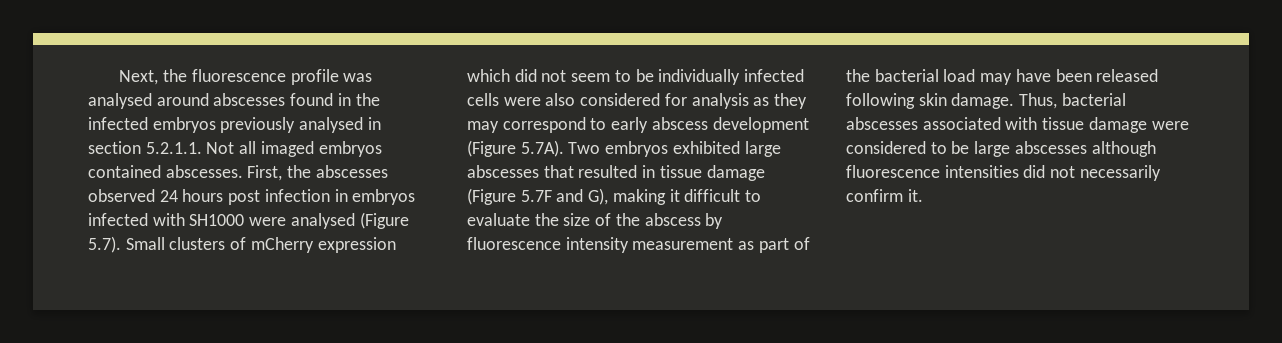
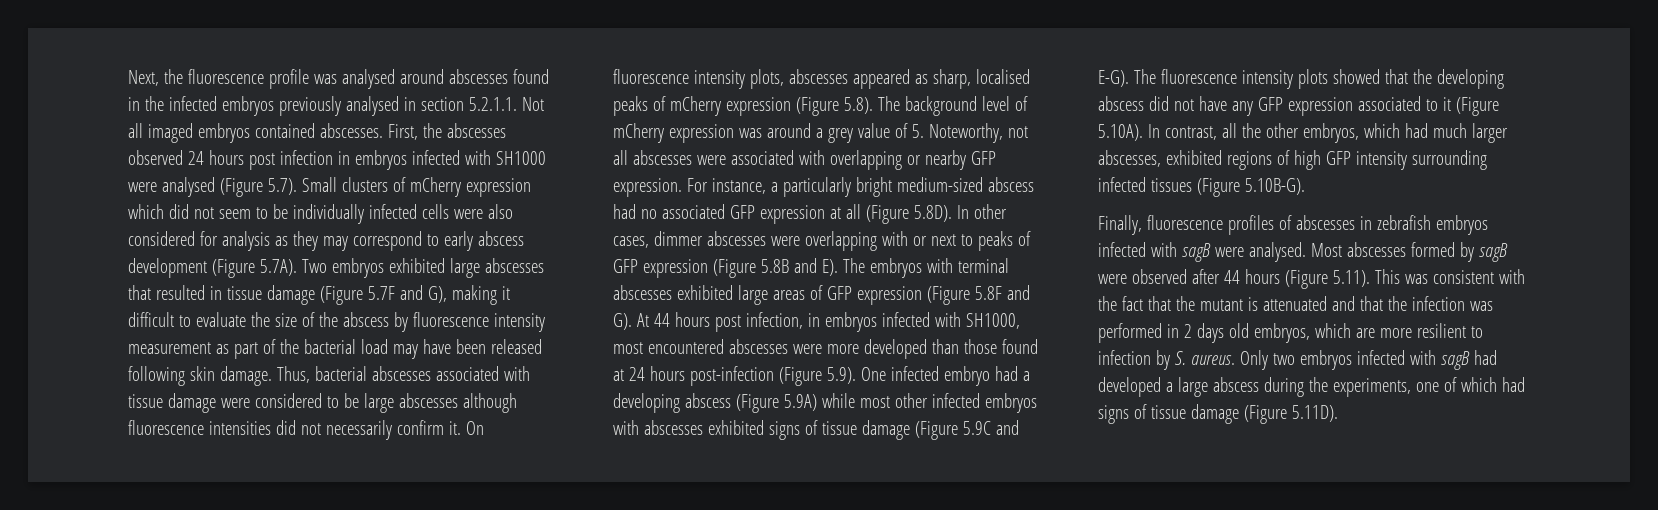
+ On fluorescence intensity plots, abscesses appeared as sharp, localised peaks of mCherry expression (Figure 5.8). The background level of mCherry expression was around a grey value of 5. Noteworthy, not all abscesses were associated with overlapping or nearby GFP expression. For instance, a particularly bright medium-sized abscess had no associated GFP expression at all (Figure 5.8D). In other cases, dimmer abscesses were overlapping with or next to peaks of GFP expression (Figure 5.8B and E). The embryos with terminal abscesses exhibited large areas of GFP expression (Figure 5.8F and G). At 44 hours post infection, in embryos infected with SH1000, most encountered abscesses were more developed than those found at 24 hours post-infection (Figure 5.9). One infected embryo had a developing abscess (Figure 5.9A) while most other infected embryos with abscesses exhibited signs of tissue damage (Figure 5.9C and E-G). The fluorescence intensity plots showed that the developing abscess did not have any GFP expression associated to it (Figure 5.10A). In contrast, all the other embryos, which had much larger abscesses, exhibited regions of high GFP intensity surrounding infected tissues (Figure 5.10B-G).
+ Finally, fluorescence profiles of abscesses in zebrafish embryos infected with sagB were analysed. Most abscesses formed by sagB were observed after 44 hours (Figure 5.11). This was consistent with the fact that the mutant is attenuated and that the infection was performed in 2 days old embryos, which are more resilient to infection by S. aureus. Only two embryos infected with sagB had developed a large abscess during the experiments, one of which had signs of tissue damage (Figure 5.11D).

